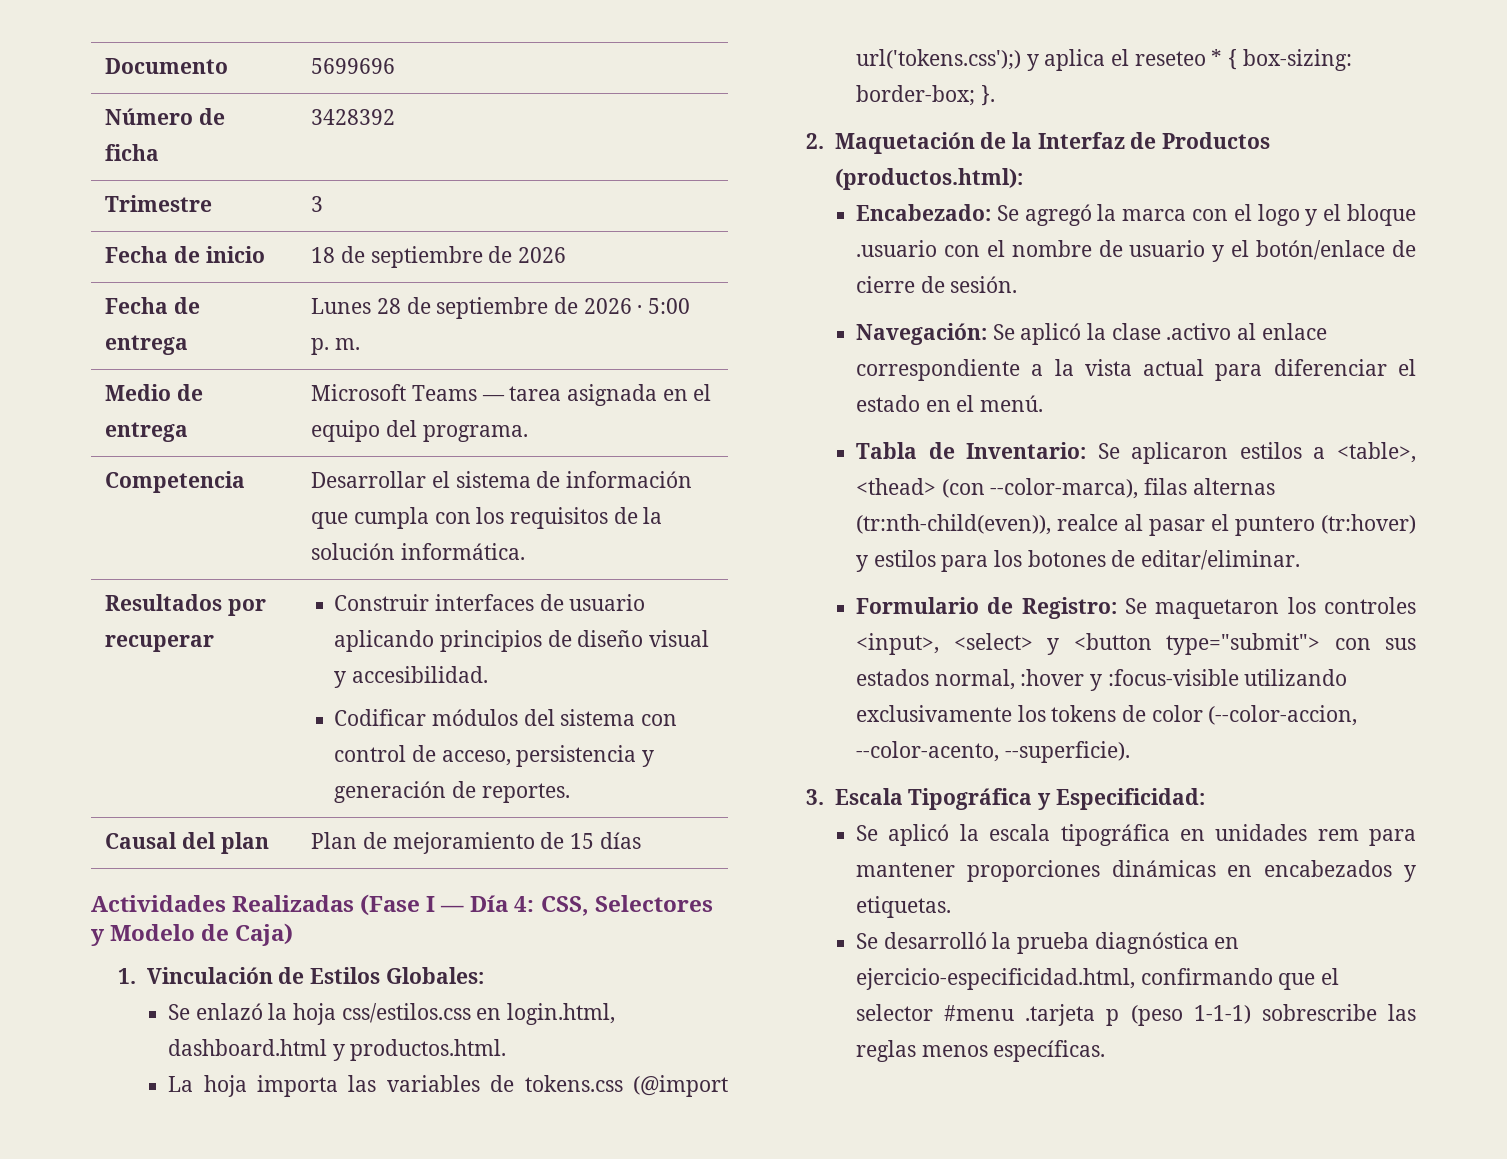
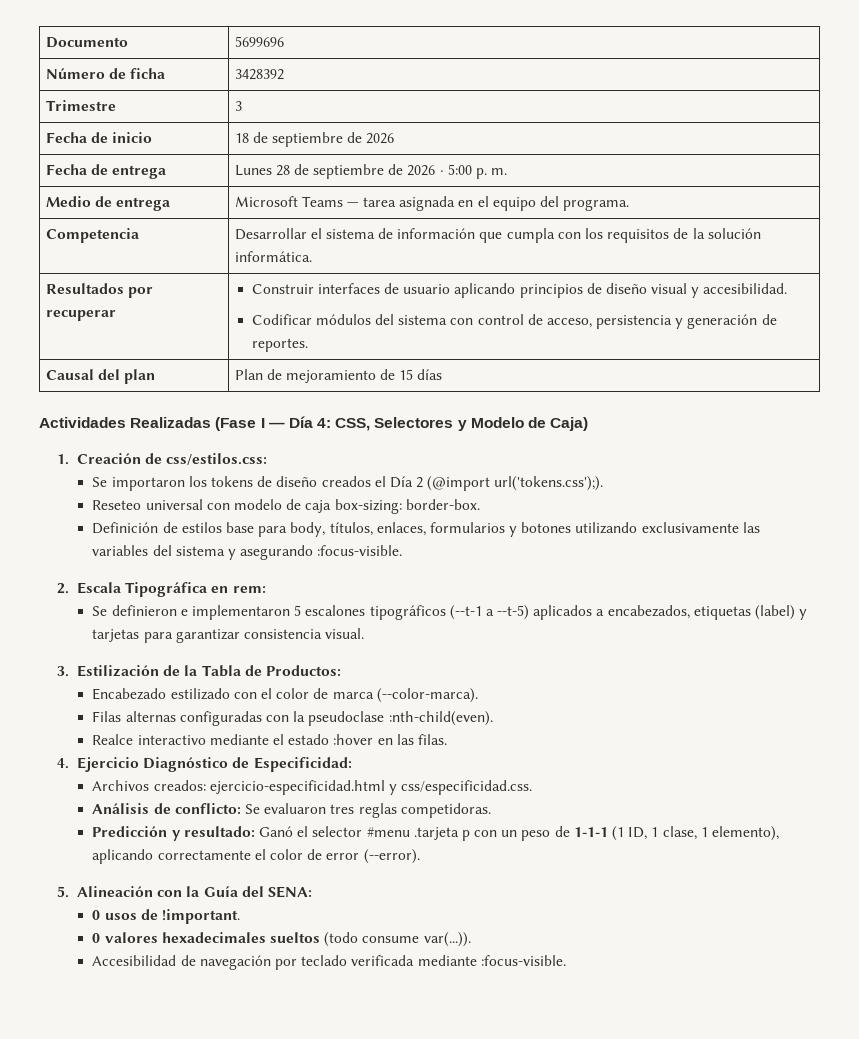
- 1. Vinculación de Estilos Globales:
- Se enlazó la hoja css/estilos.css en login.html, dashboard.html y productos.html.
- La hoja importa las variables de tokens.css (@import url('tokens.css');) y aplica el reseteo * { box-sizing: border-box; }.
- 2. Maquetación de la Interfaz de Productos (productos.html):
- Encabezado: Se agregó la marca con el logo y el bloque .usuario con el nombre de usuario y el botón/enlace de cierre de sesión.
- Navegación: Se aplicó la clase .activo al enlace correspondiente a la vista actual para diferenciar el estado en el menú.
- Tabla de Inventario: Se aplicaron estilos a <table>, <thead> (con --color-marca), filas alternas (tr:nth-child(even)), realce al pasar el puntero (tr:hover) y estilos para los botones de editar/eliminar.
- Formulario de Registro: Se maquetaron los controles <input>, <select> y <button type="submit"> con sus estados normal, :hover y :focus-visible utilizando exclusivamente los tokens de color (--color-accion, --color-acento, --superficie).
- 3. Escala Tipográfica y Especificidad:
- Se aplicó la escala tipográfica en unidades rem para mantener proporciones dinámicas en encabezados y etiquetas.
- Se desarrolló la prueba diagnóstica en ejercicio-especificidad.html, confirmando que el selector #menu .tarjeta p (peso 1-1-1) sobrescribe las reglas menos específicas.
+ 1. Creación de css/estilos.css:
+ Se importaron los tokens de diseño creados el Día 2 (@import url('tokens.css');).
+ Reseteo universal con modelo de caja box-sizing: border-box.
+ Definición de estilos base para body, títulos, enlaces, formularios y botones utilizando exclusivamente las variables del sistema y asegurando :focus-visible.
+ 2. Escala Tipográfica en rem:
+ Se definieron e implementaron 5 escalones tipográficos (--t-1 a --t-5) aplicados a encabezados, etiquetas (label) y tarjetas para garantizar consistencia visual.
+ 3. Estilización de la Tabla de Productos:
+ Encabezado estilizado con el color de marca (--color-marca).
+ Filas alternas configuradas con la pseudoclase :nth-child(even).
+ Realce interactivo mediante el estado :hover en las filas.
+ 4. Ejercicio Diagnóstico de Especificidad:
+ Archivos creados: ejercicio-especificidad.html y css/especificidad.css.
+ Análisis de conflicto: Se evaluaron tres reglas competidoras.
+ Predicción y resultado: Ganó el selector #menu .tarjeta p con un peso de 1-1-1 (1 ID, 1 clase, 1 elemento), aplicando correctamente el color de error (--error).
+ 5. Alineación con la Guía del SENA:
+ 0 usos de !important.
+ 0 valores hexadecimales sueltos (todo consume var(...)).
+ Accesibilidad de navegación por teclado verificada mediante :focus-visible.

